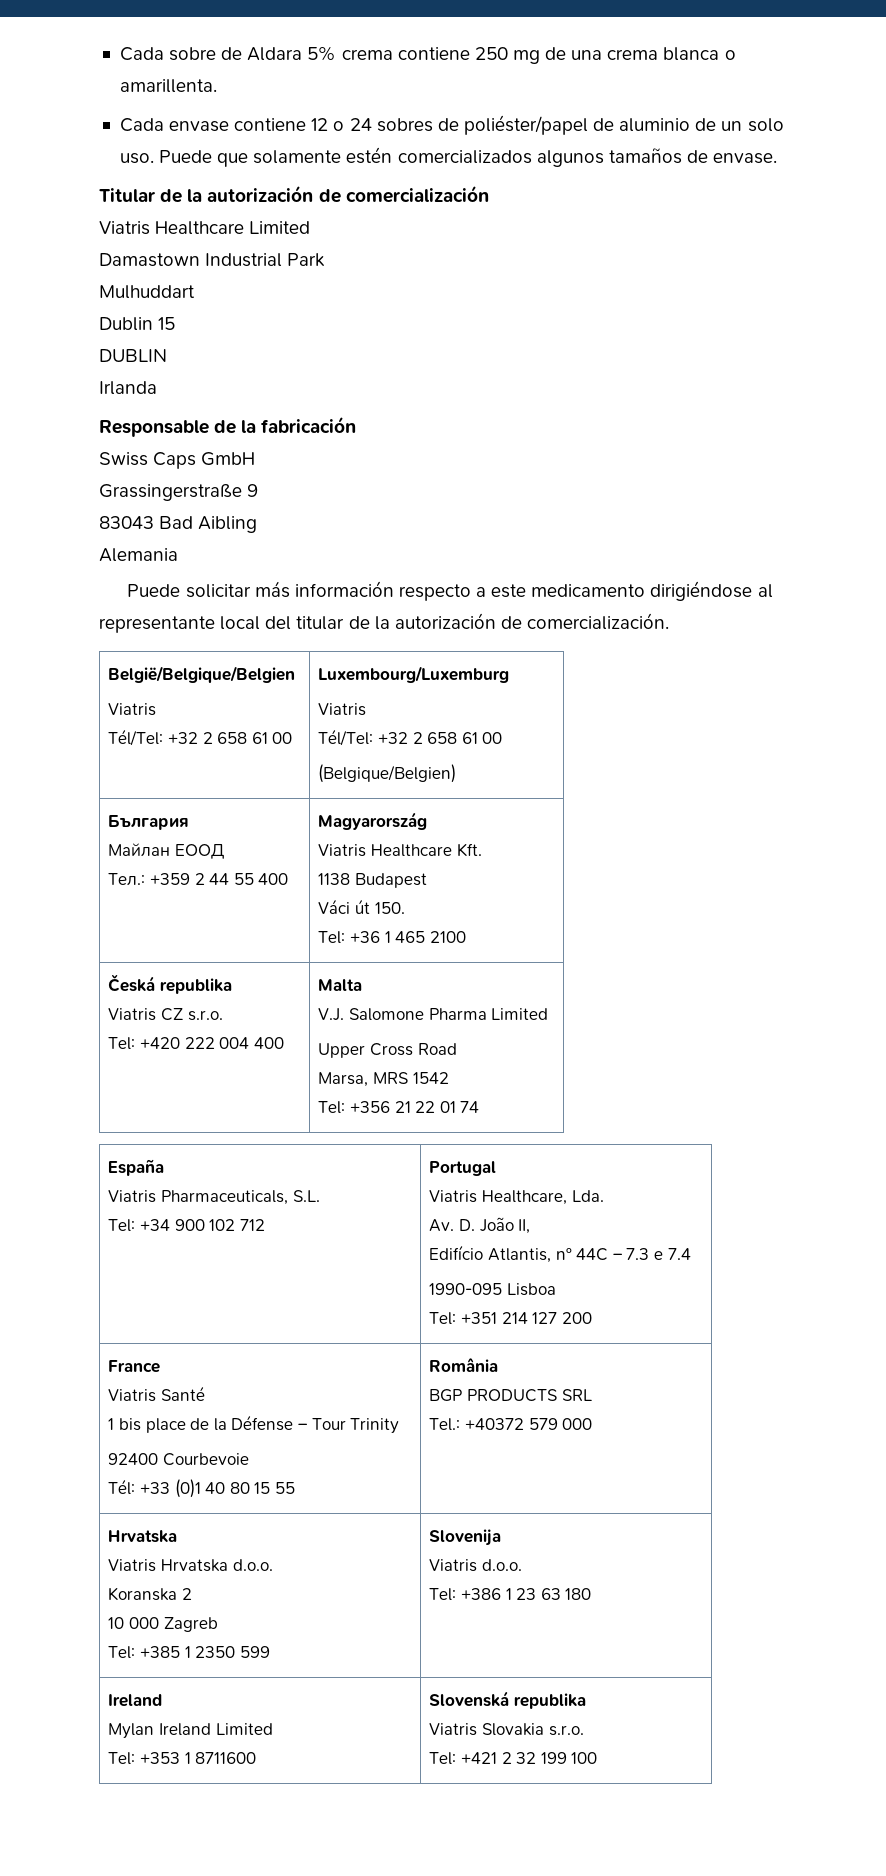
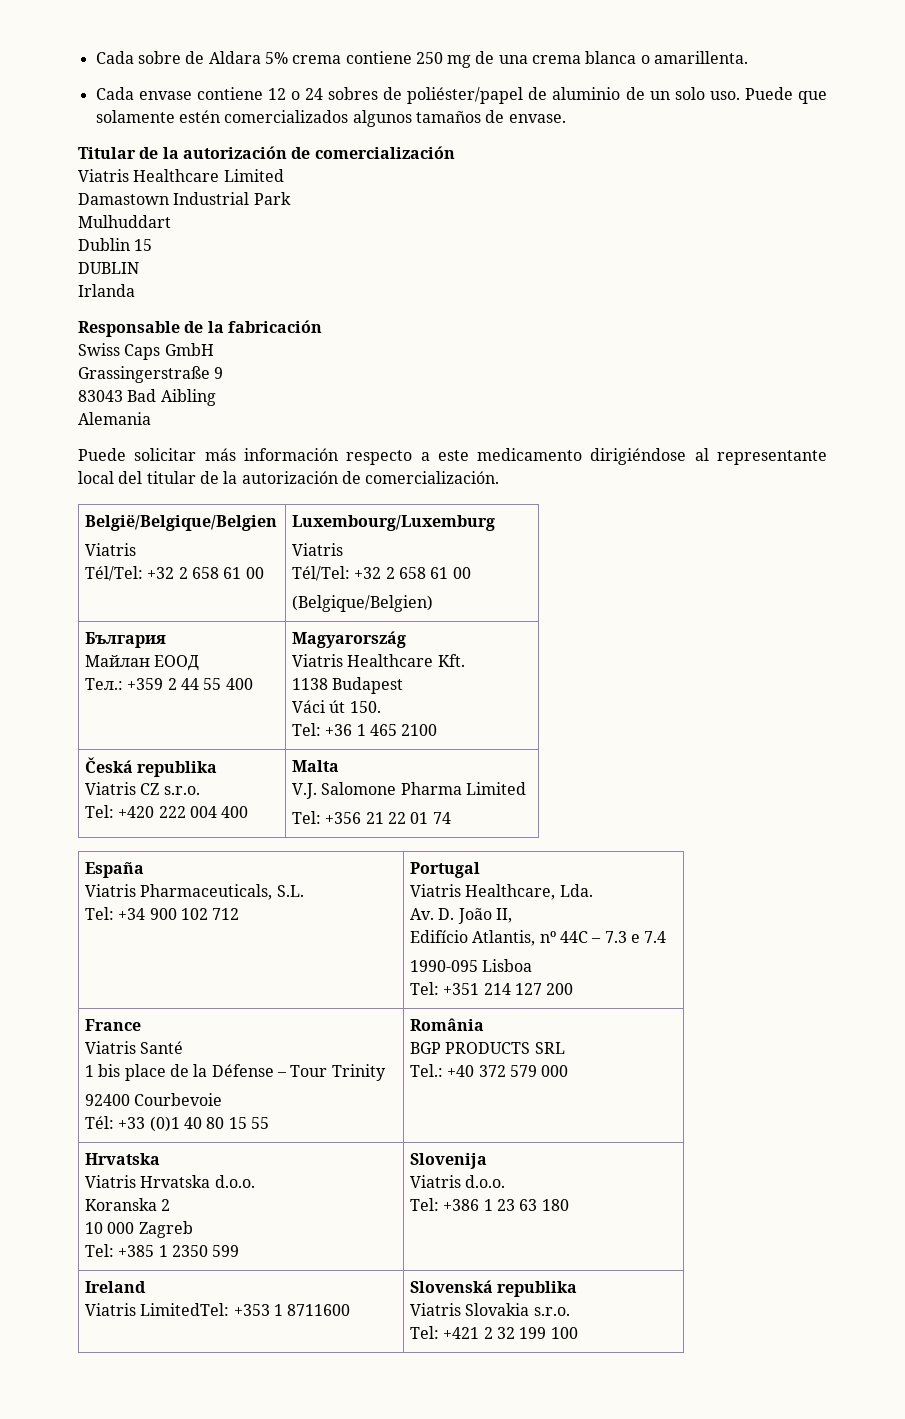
  Česká republika
  Viatris CZ s.r.o.
  Tel: +420 222 004 400 | Malta
  V.J. Salomone Pharma Limited
- Upper Cross Road
- Marsa, MRS 1542
  France
  Viatris Santé
  1 bis place de la Défense – Tour Trinity
  92400 Courbevoie
  Tél: +33 (0)1 40 80 15 55 | România
  BGP PRODUCTS SRL
- Tel.: +40372 579 000
+ Tel.: +40 372 579 000
  Hrvatska
  Viatris Hrvatska d.o.o.
  Koranska 2
  10 000 Zagreb
  Tel: +385 1 2350 599 | Slovenija
  Viatris d.o.o.
  Tel: +386 1 23 63 180
  Ireland
- Mylan Ireland Limited
- Tel: +353 1 8711600 | Slovenská republika
+ Viatris LimitedTel: +353 1 8711600 | Slovenská republika

